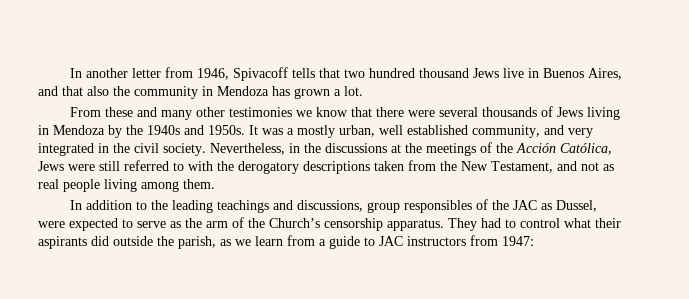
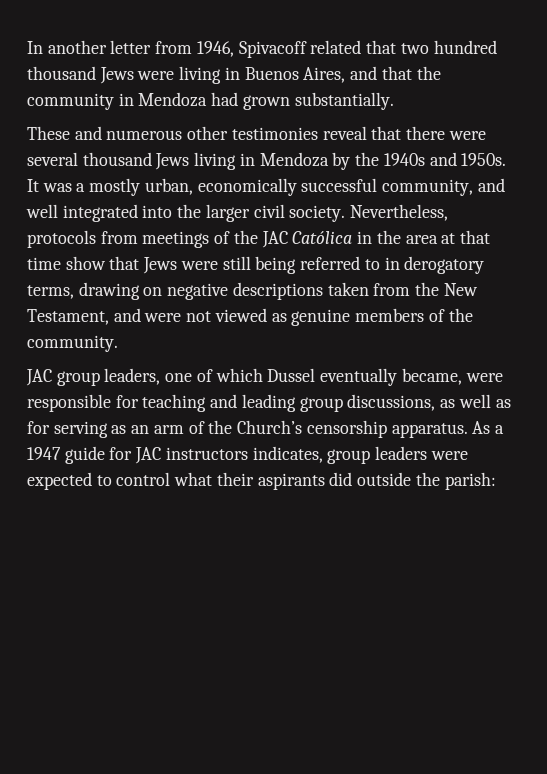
- In another letter from 1946, Spivacoff tells that two hundred thousand Jews live in Buenos Aires, and that also the community in Mendoza has grown a lot.
- From these and many other testimonies we know that there were several thousands of Jews living in Mendoza by the 1940s and 1950s.
+ In another letter from 1946, Spivacoff related that two hundred thousand Jews were living in Buenos Aires, and that the community in Mendoza had grown substantially.
+ These and numerous other testimonies reveal that there were several thousand Jews living in Mendoza by the 1940s and 1950s.
- It was a mostly urban, well established community, and very integrated in the civil society. Nevertheless, in the discussions at the meetings of the Acción Católica, Jews were still referred to with the derogatory descriptions taken from the New Testament, and not as real people living among them.
- In addition to the leading teachings and discussions, group responsibles of the JAC as Dussel, were expected to serve as the arm of the Church’s censorship apparatus.
+ It was a mostly urban, economically successful community, and well integrated into the larger civil society. Nevertheless, protocols from meetings of the JAC Católica in the area at that time show that Jews were still being referred to in derogatory terms, drawing on negative descriptions taken from the New Testament, and were not viewed as genuine members of the community.
+ JAC group leaders, one of which Dussel eventually became, were responsible for teaching and leading group discussions, as well as for serving as an arm of the Church’s censorship apparatus.
- They had to control what their aspirants did outside the parish, as we learn from a guide to JAC instructors from 1947:
+ As a 1947 guide for JAC instructors indicates, group leaders were expected to control what their aspirants did outside the parish:

